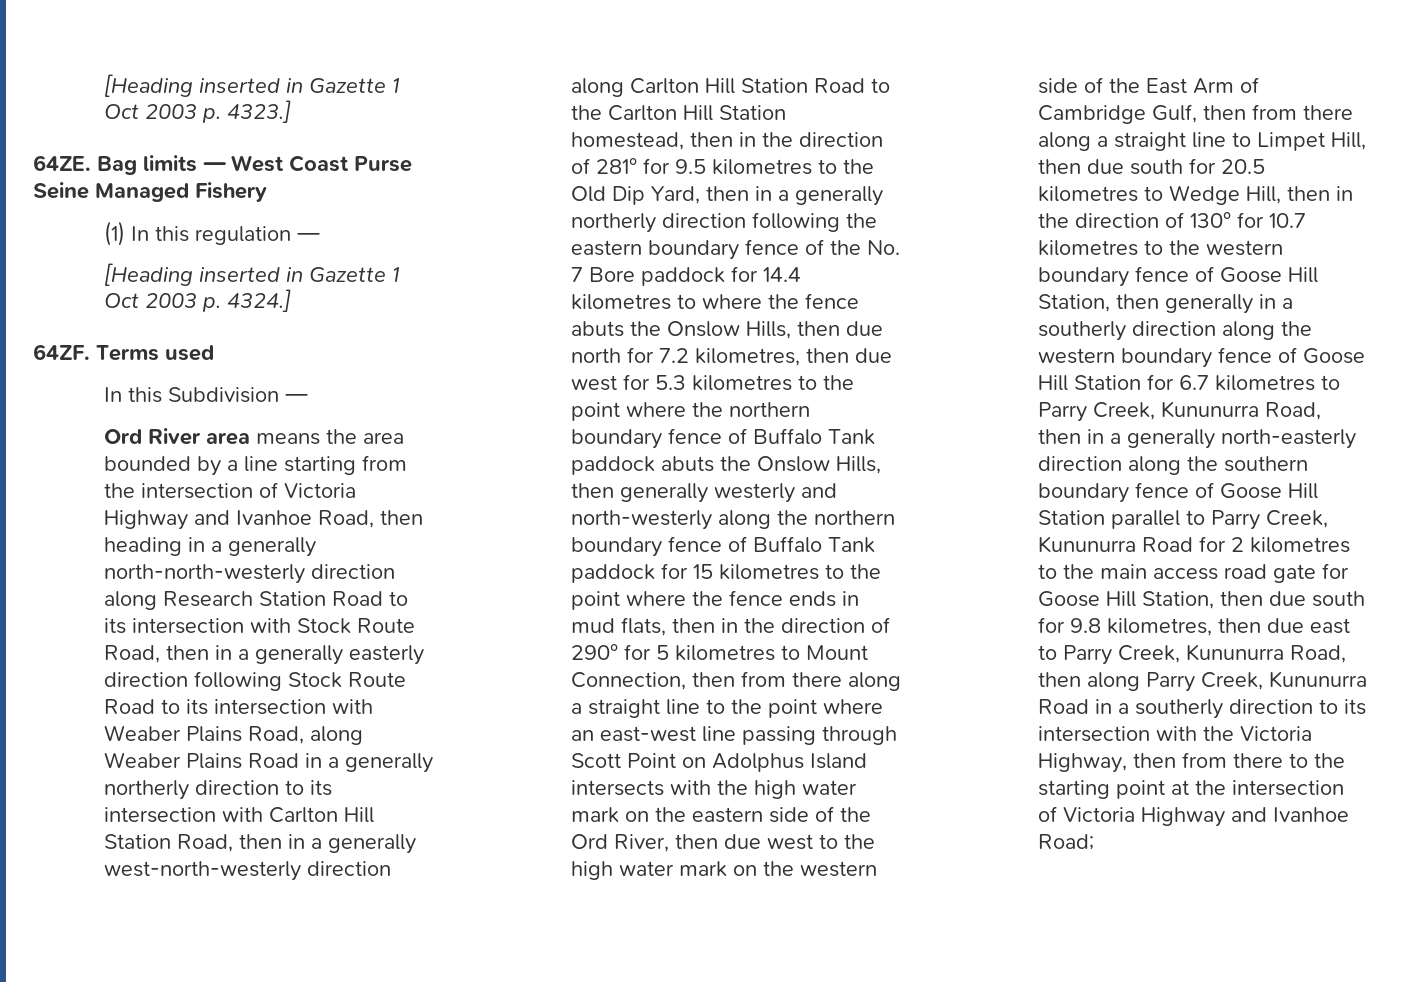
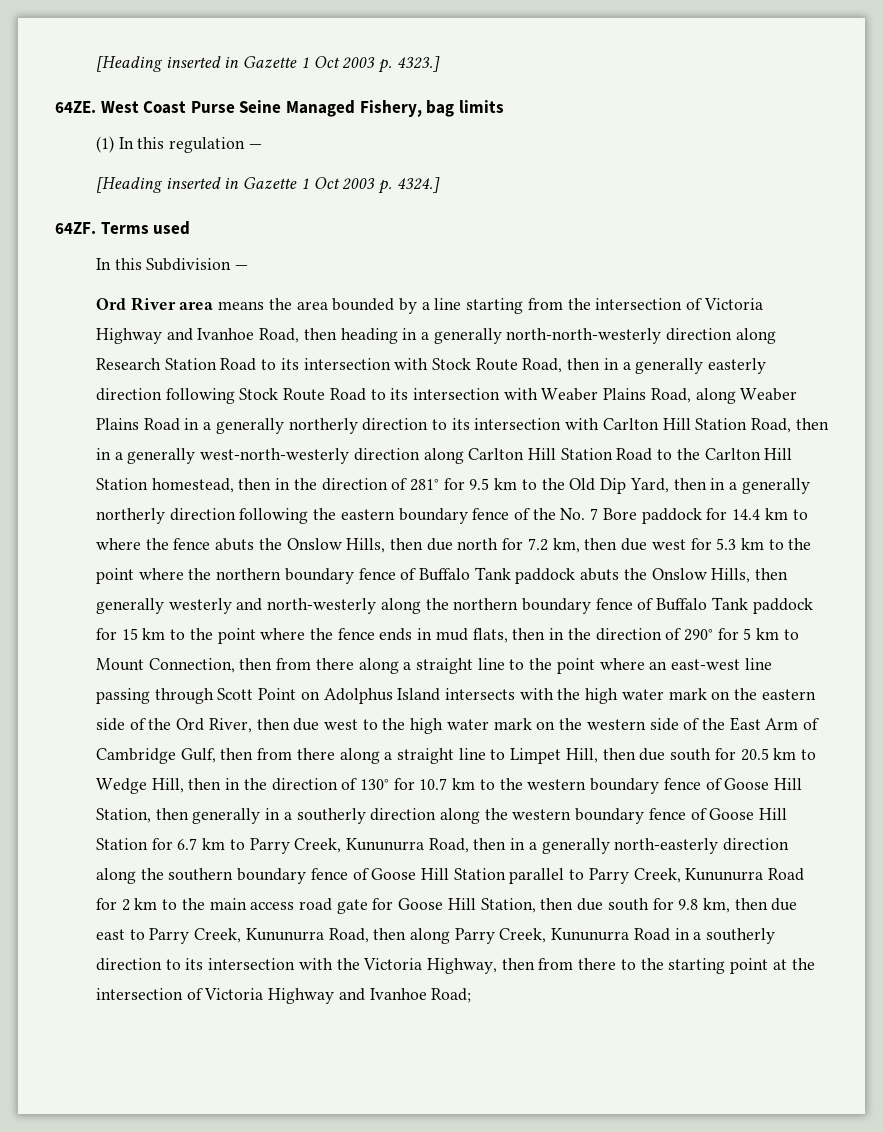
- Bag limits — West Coast Purse Seine Managed Fishery
+ West Coast Purse Seine Managed Fishery, bag limits
- Ord River area means the area bounded by a line starting from the intersection of Victoria Highway and Ivanhoe Road, then heading in a generally north-north-westerly direction along Research Station Road to its intersection with Stock Route Road, then in a generally easterly direction following Stock Route Road to its intersection with Weaber Plains Road, along Weaber Plains Road in a generally northerly direction to its intersection with Carlton Hill Station Road, then in a generally west-north-westerly direction along Carlton Hill Station Road to the Carlton Hill Station homestead, then in the direction of 281° for 9.5 kilometres to the Old Dip Yard, then in a generally northerly direction following the eastern boundary fence of the No. 7 Bore paddock for 14.4 kilometres to where the fence abuts the Onslow Hills, then due north for 7.2 kilometres, then due west for 5.3 kilometres to the point where the northern boundary fence of Buffalo Tank paddock abuts the Onslow Hills, then generally westerly and north-westerly along the northern boundary fence of Buffalo Tank paddock for 15 kilometres to the point where the fence ends in mud flats, then in the direction of 290° for 5 kilometres to Mount Connection, then from there along a straight line to the point where an east-west line passing through Scott Point on Adolphus Island intersects with the high water mark on the eastern side of the Ord River, then due west to the high water mark on the western side of the East Arm of Cambridge Gulf, then from there along a straight line to Limpet Hill, then due south for 20.5 kilometres to Wedge Hill, then in the direction of 130° for 10.7 kilometres to the western boundary fence of Goose Hill Station, then generally in a southerly direction along the western boundary fence of Goose Hill Station for 6.7 kilometres to Parry Creek, Kununurra Road, then in a generally north-easterly direction along the southern boundary fence of Goose Hill Station parallel to Parry Creek, Kununurra Road for 2 kilometres to the main access road gate for Goose Hill Station, then due south for 9.8 kilometres, then due east to Parry Creek, Kununurra Road, then along Parry Creek, Kununurra Road in a southerly direction to its intersection with the Victoria Highway, then from there to the starting point at the intersection of Victoria Highway and Ivanhoe Road;
+ Ord River area means the area bounded by a line starting from the intersection of Victoria Highway and Ivanhoe Road, then heading in a generally north-north-westerly direction along Research Station Road to its intersection with Stock Route Road, then in a generally easterly direction following Stock Route Road to its intersection with Weaber Plains Road, along Weaber Plains Road in a generally northerly direction to its intersection with Carlton Hill Station Road, then in a generally west-north-westerly direction along Carlton Hill Station Road to the Carlton Hill Station homestead, then in the direction of 281° for 9.5 km to the Old Dip Yard, then in a generally northerly direction following the eastern boundary fence of the No. 7 Bore paddock for 14.4 km to where the fence abuts the Onslow Hills, then due north for 7.2 km, then due west for 5.3 km to the point where the northern boundary fence of Buffalo Tank paddock abuts the Onslow Hills, then generally westerly and north-westerly along the northern boundary fence of Buffalo Tank paddock for 15 km to the point where the fence ends in mud flats, then in the direction of 290° for 5 km to Mount Connection, then from there along a straight line to the point where an east-west line passing through Scott Point on Adolphus Island intersects with the high water mark on the eastern side of the Ord River, then due west to the high water mark on the western side of the East Arm of Cambridge Gulf, then from there along a straight line to Limpet Hill, then due south for 20.5 km to Wedge Hill, then in the direction of 130° for 10.7 km to the western boundary fence of Goose Hill Station, then generally in a southerly direction along the western boundary fence of Goose Hill Station for 6.7 km to Parry Creek, Kununurra Road, then in a generally north-easterly direction along the southern boundary fence of Goose Hill Station parallel to Parry Creek, Kununurra Road for 2 km to the main access road gate for Goose Hill Station, then due south for 9.8 km, then due east to Parry Creek, Kununurra Road, then along Parry Creek, Kununurra Road in a southerly direction to its intersection with the Victoria Highway, then from there to the starting point at the intersection of Victoria Highway and Ivanhoe Road;

